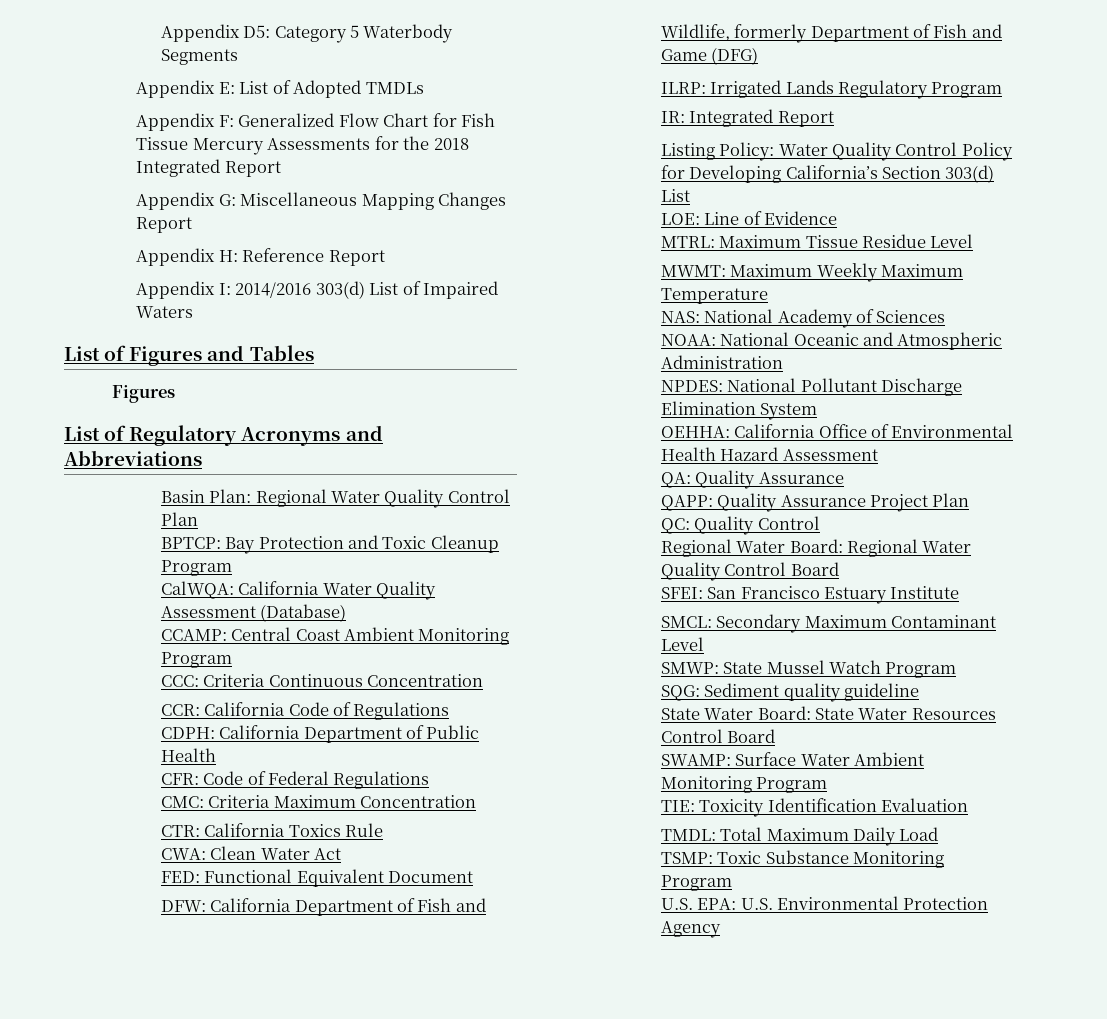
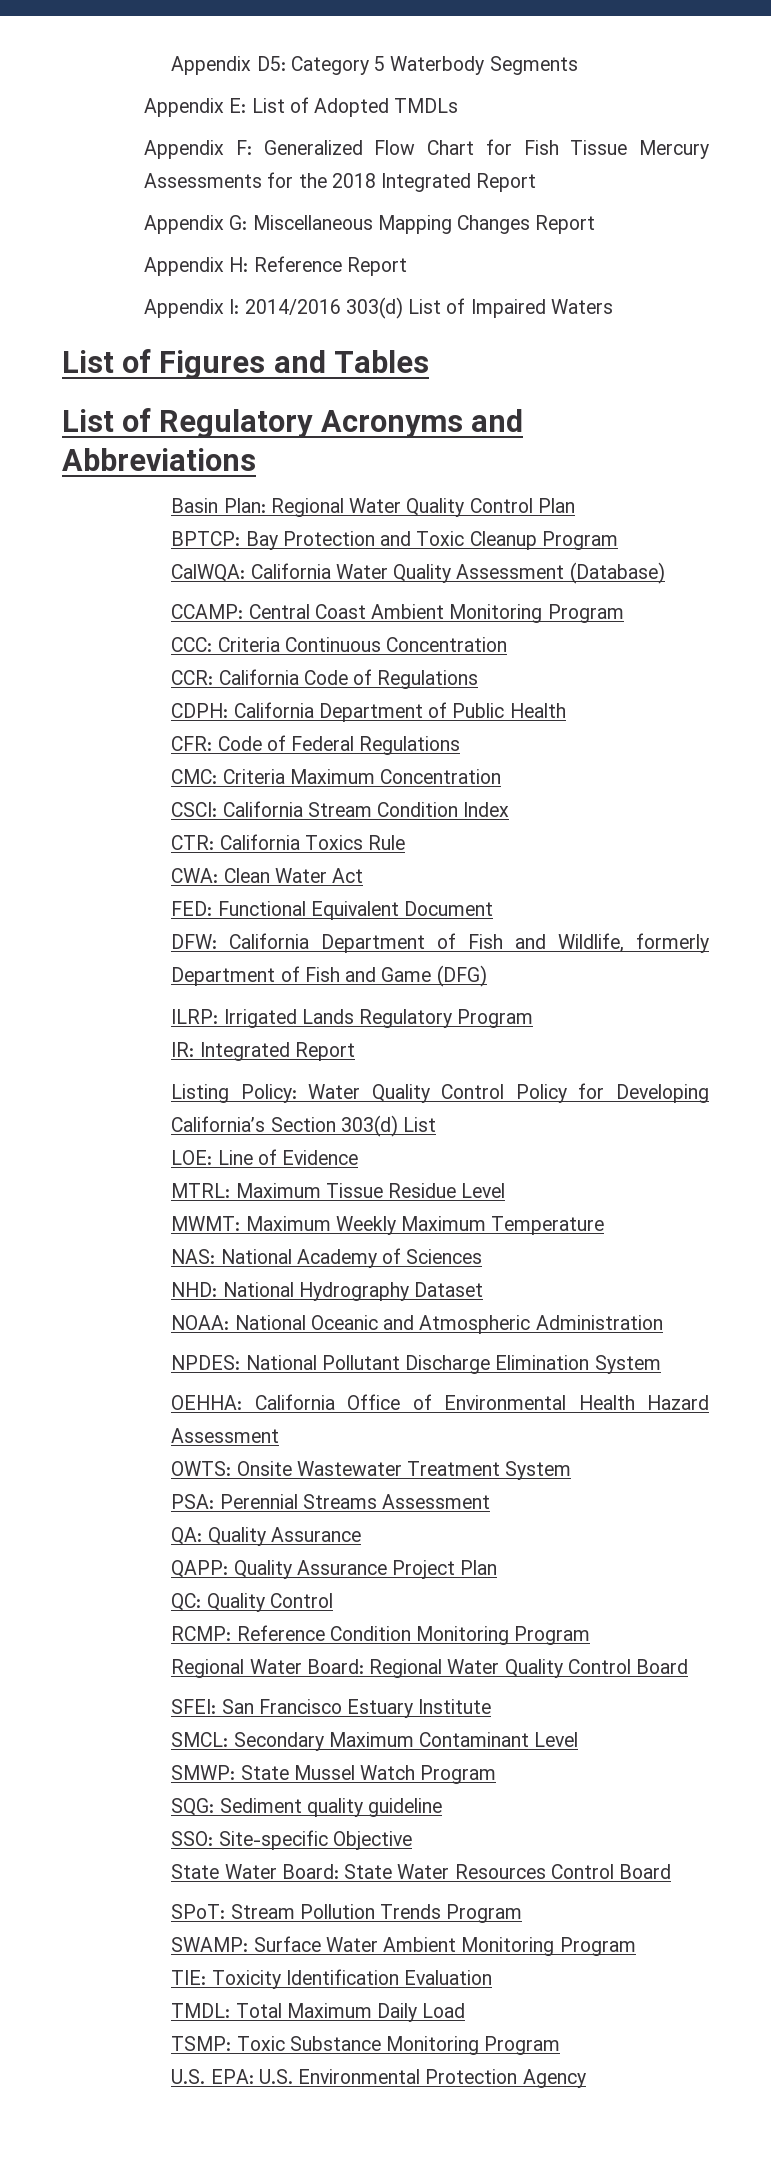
  List of Figures and Tables
- Figures
+ CSCI: California Stream Condition Index
+ NHD: National Hydrography Dataset
+ OWTS: Onsite Wastewater Treatment System
+ PSA: Perennial Streams Assessment
+ RCMP: Reference Condition Monitoring Program
+ SSO: Site-specific Objective
+ SPoT: Stream Pollution Trends Program

